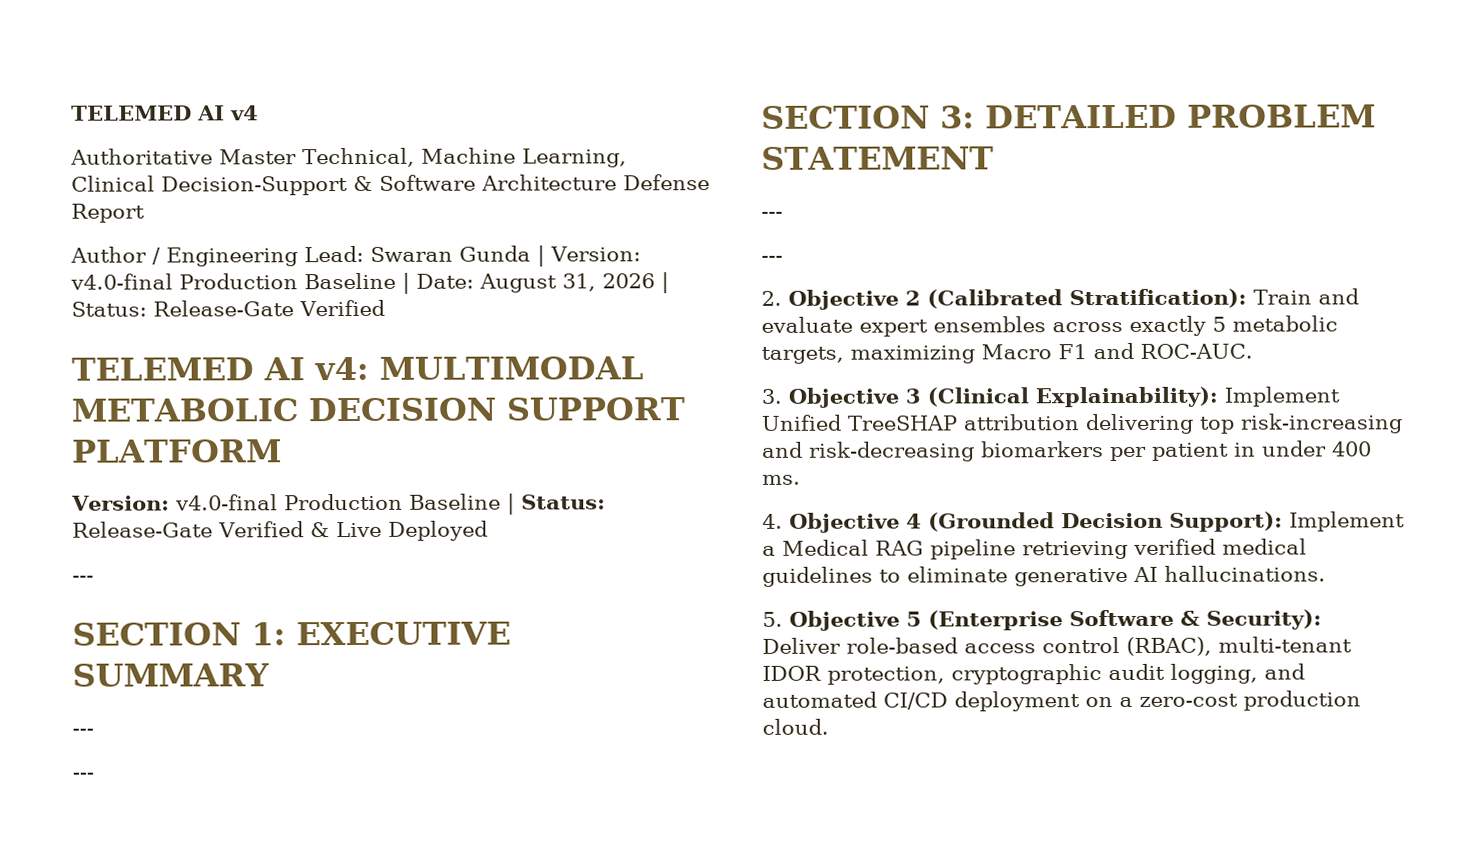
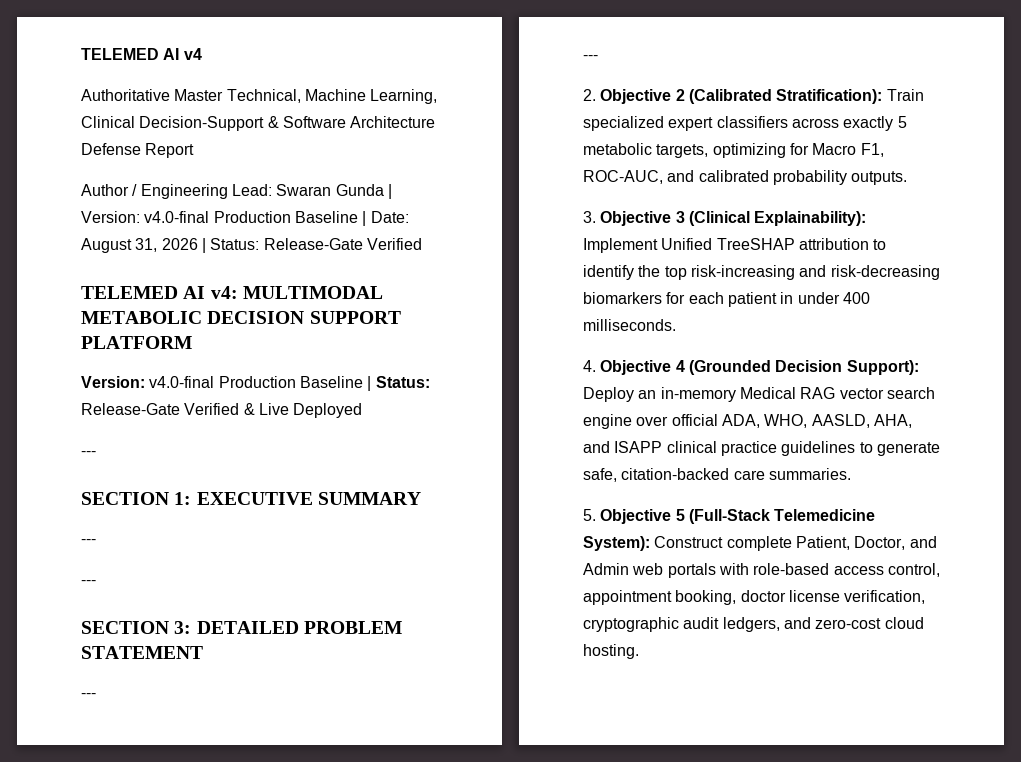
- 2. Objective 2 (Calibrated Stratification): Train and evaluate expert ensembles across exactly 5 metabolic targets, maximizing Macro F1 and ROC-AUC.
+ 2. Objective 2 (Calibrated Stratification): Train specialized expert classifiers across exactly 5 metabolic targets, optimizing for Macro F1, ROC-AUC, and calibrated probability outputs.
- 3. Objective 3 (Clinical Explainability): Implement Unified TreeSHAP attribution delivering top risk-increasing and risk-decreasing biomarkers per patient in under 400 ms.
+ 3. Objective 3 (Clinical Explainability): Implement Unified TreeSHAP attribution to identify the top risk-increasing and risk-decreasing biomarkers for each patient in under 400 milliseconds.
- 4. Objective 4 (Grounded Decision Support): Implement a Medical RAG pipeline retrieving verified medical guidelines to eliminate generative AI hallucinations.
- 5. Objective 5 (Enterprise Software & Security): Deliver role-based access control (RBAC), multi-tenant IDOR protection, cryptographic audit logging, and automated CI/CD deployment on a zero-cost production cloud.
+ 4. Objective 4 (Grounded Decision Support): Deploy an in-memory Medical RAG vector search engine over official ADA, WHO, AASLD, AHA, and ISAPP clinical practice guidelines to generate safe, citation-backed care summaries.
+ 5. Objective 5 (Full-Stack Telemedicine System): Construct complete Patient, Doctor, and Admin web portals with role-based access control, appointment booking, doctor license verification, cryptographic audit ledgers, and zero-cost cloud hosting.

